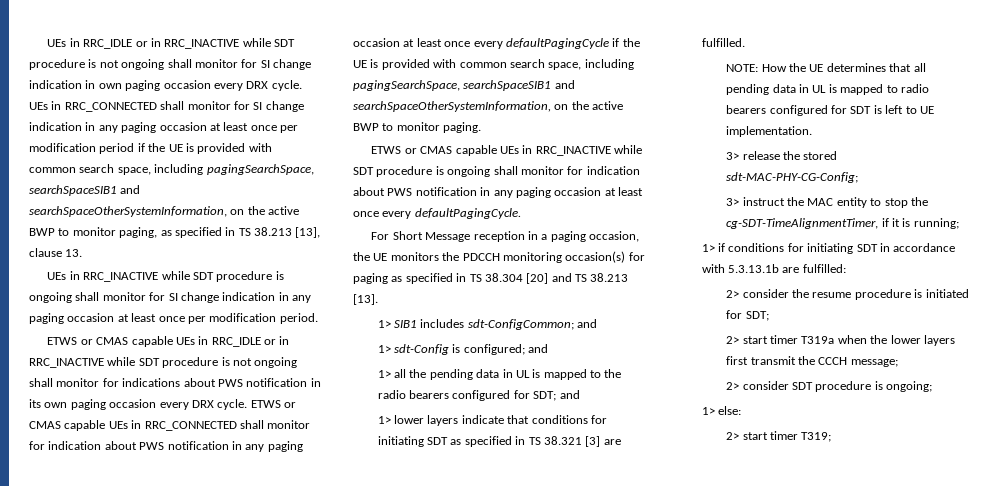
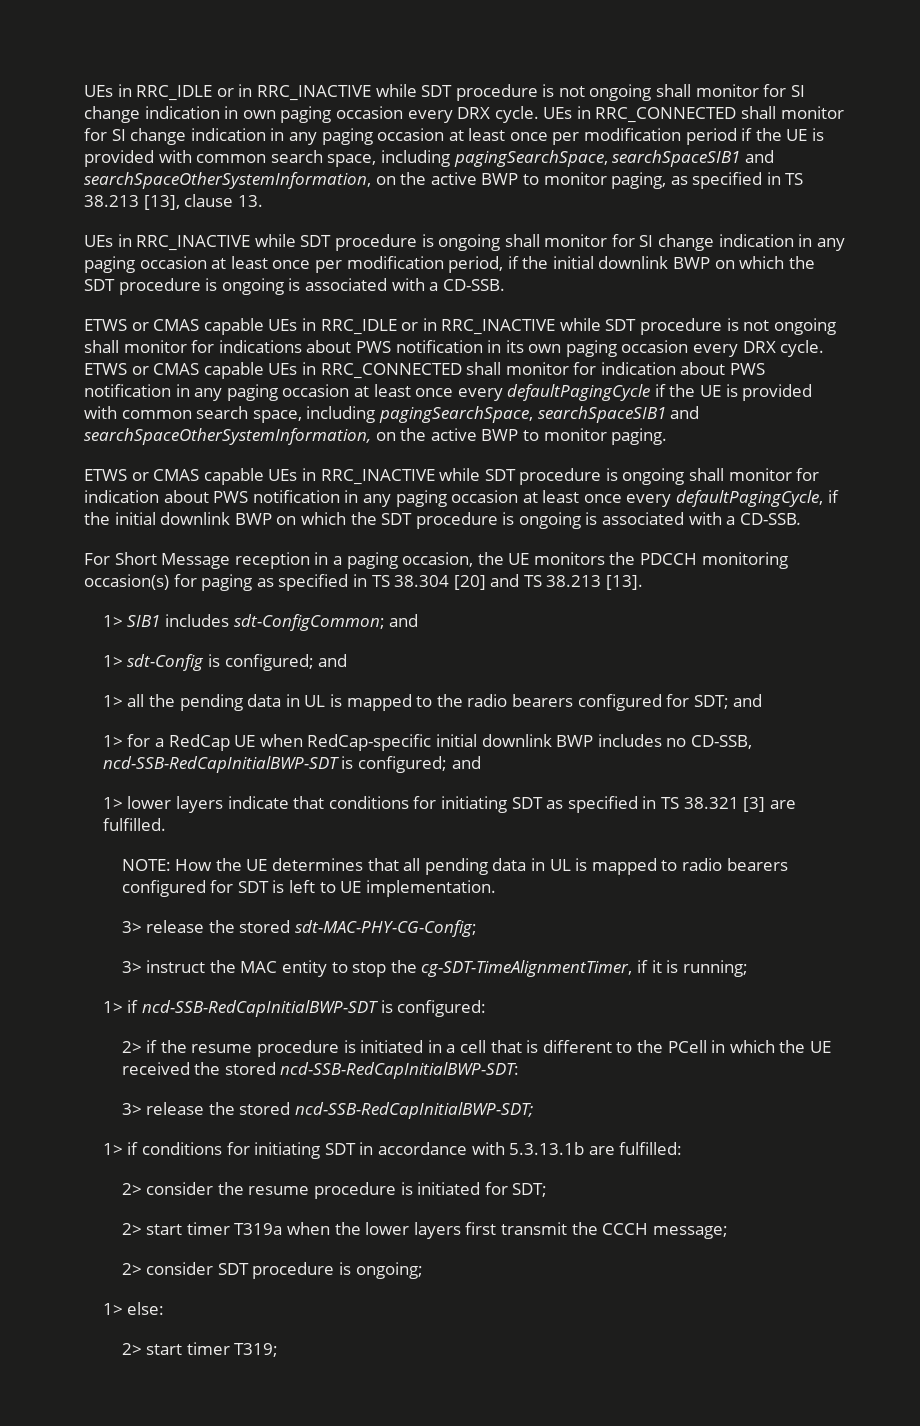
- UEs in RRC_INACTIVE while SDT procedure is ongoing shall monitor for SI change indication in any paging occasion at least once per modification period.
+ UEs in RRC_INACTIVE while SDT procedure is ongoing shall monitor for SI change indication in any paging occasion at least once per modification period, if the initial downlink BWP on which the SDT procedure is ongoing is associated with a CD-SSB.
- ETWS or CMAS capable UEs in RRC_INACTIVE while SDT procedure is ongoing shall monitor for indication about PWS notification in any paging occasion at least once every defaultPagingCycle.
+ ETWS or CMAS capable UEs in RRC_INACTIVE while SDT procedure is ongoing shall monitor for indication about PWS notification in any paging occasion at least once every defaultPagingCycle, if the initial downlink BWP on which the SDT procedure is ongoing is associated with a CD-SSB.
+ 1> for a RedCap UE when RedCap-specific initial downlink BWP includes no CD-SSB, ncd-SSB-RedCapInitialBWP-SDT is configured; and
+ 1> if ncd-SSB-RedCapInitialBWP-SDT is configured:
+ 2> if the resume procedure is initiated in a cell that is different to the PCell in which the UE received the stored ncd-SSB-RedCapInitialBWP-SDT:
+ 3> release the stored ncd-SSB-RedCapInitialBWP-SDT;

